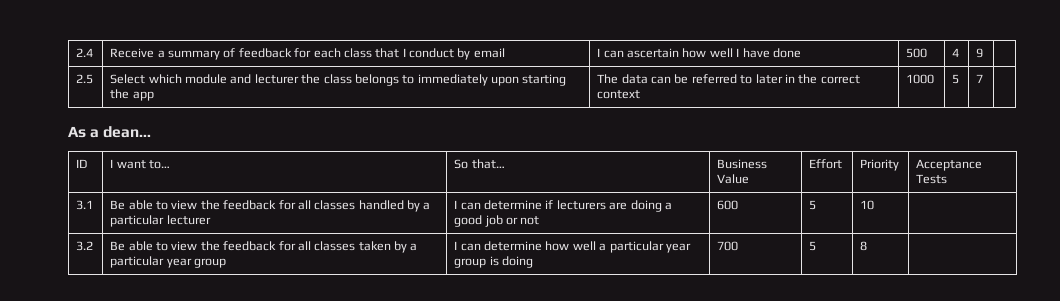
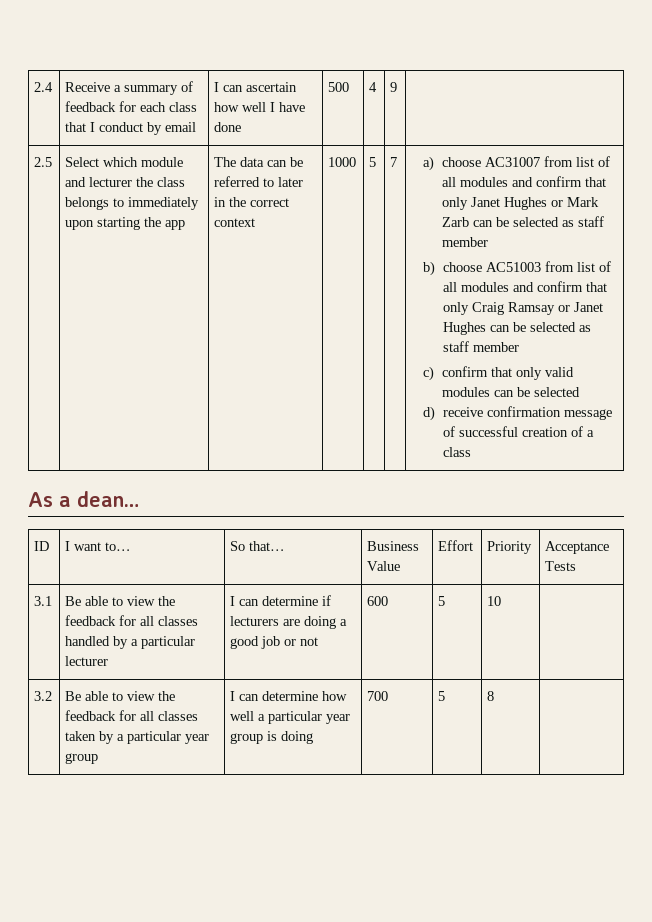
+ a) choose AC31007 from list of all modules and confirm that only Janet Hughes or Mark Zarb can be selected as staff member
+ b) choose AC51003 from list of all modules and confirm that only Craig Ramsay or Janet Hughes can be selected as staff member
+ c) confirm that only valid modules can be selected
+ d) receive confirmation message of successful creation of a class

